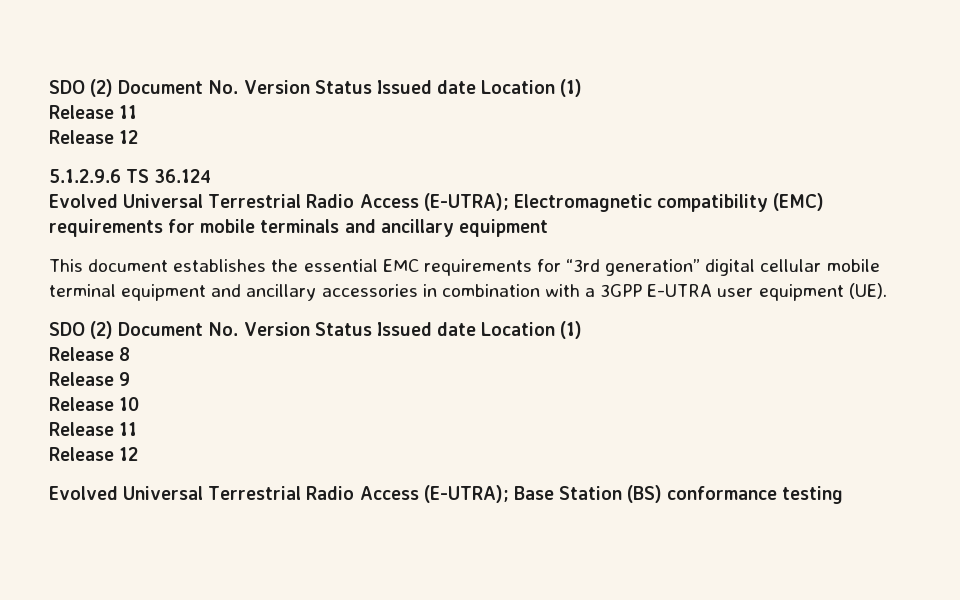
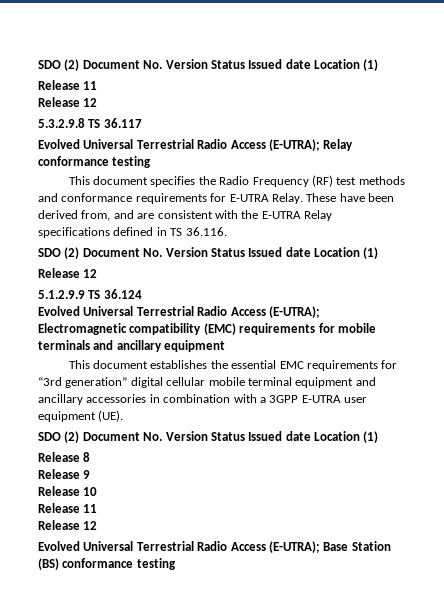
- 5.1.2.9.6 TS 36.124
+ 5.3.2.9.8 TS 36.117
+ Evolved Universal Terrestrial Radio Access (E-UTRA); Relay conformance testing
+ This document specifies the Radio Frequency (RF) test methods and conformance requirements for E-UTRA Relay. These have been derived from, and are consistent with the E-UTRA Relay specifications defined in TS 36.116.
+ SDO (2) Document No. Version Status Issued date Location (1)
+ Release 12
+ 5.1.2.9.9 TS 36.124

